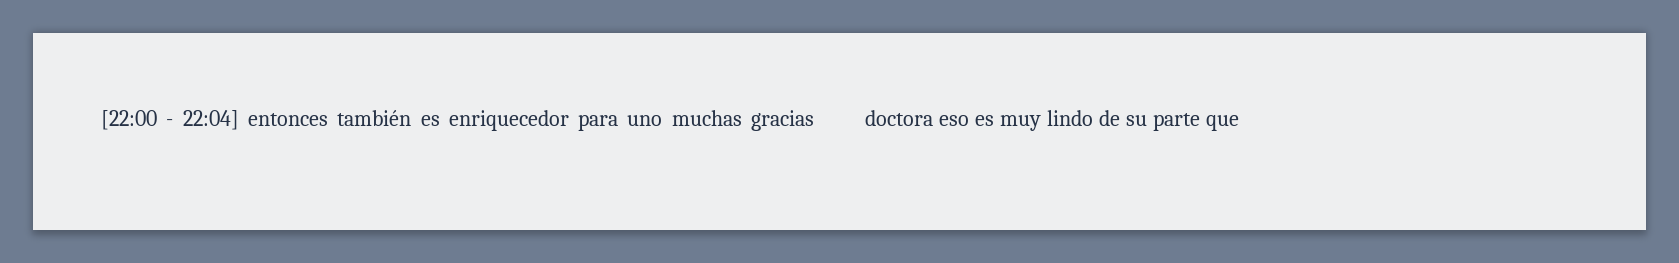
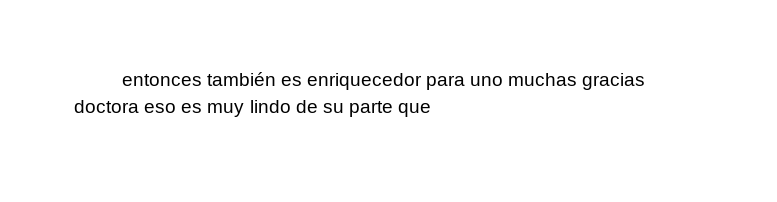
- [22:00 - 22:04] entonces también es enriquecedor para uno muchas gracias doctora eso es muy lindo de su parte que
+ entonces también es enriquecedor para uno muchas gracias doctora eso es muy lindo de su parte que

